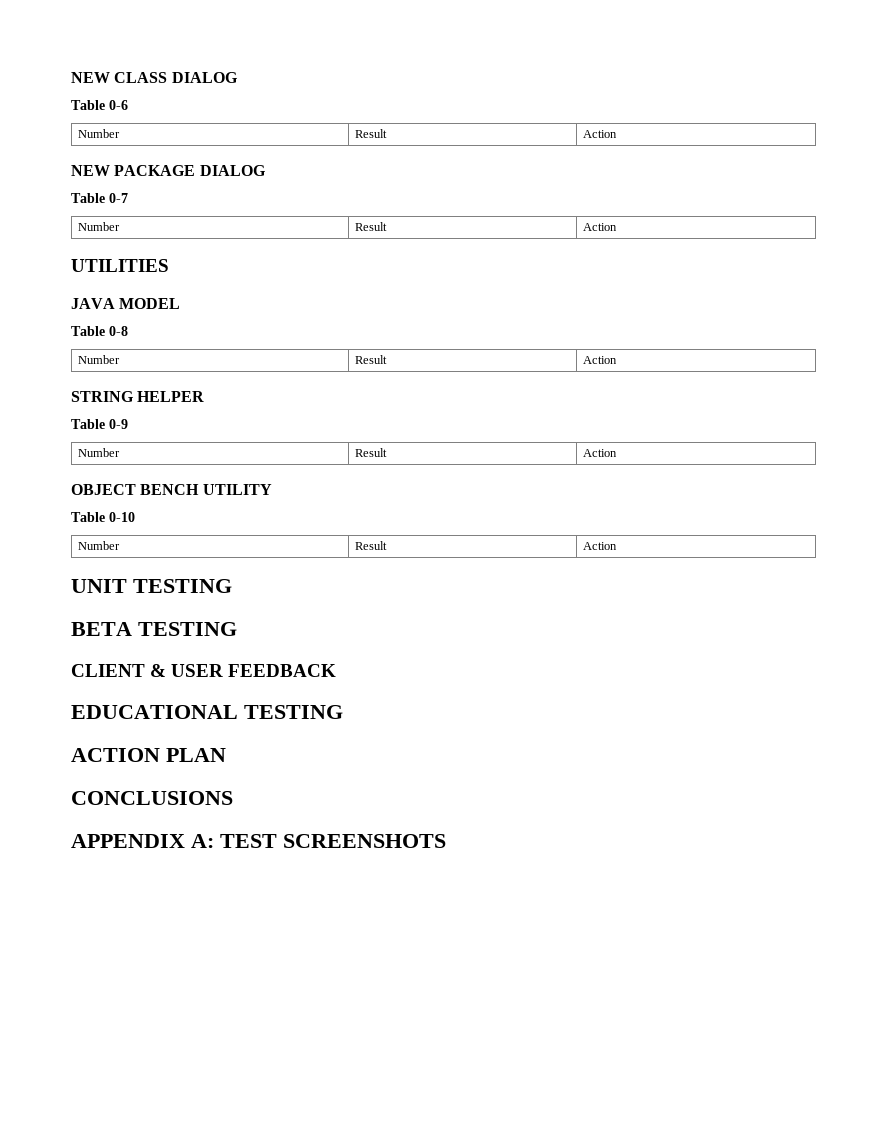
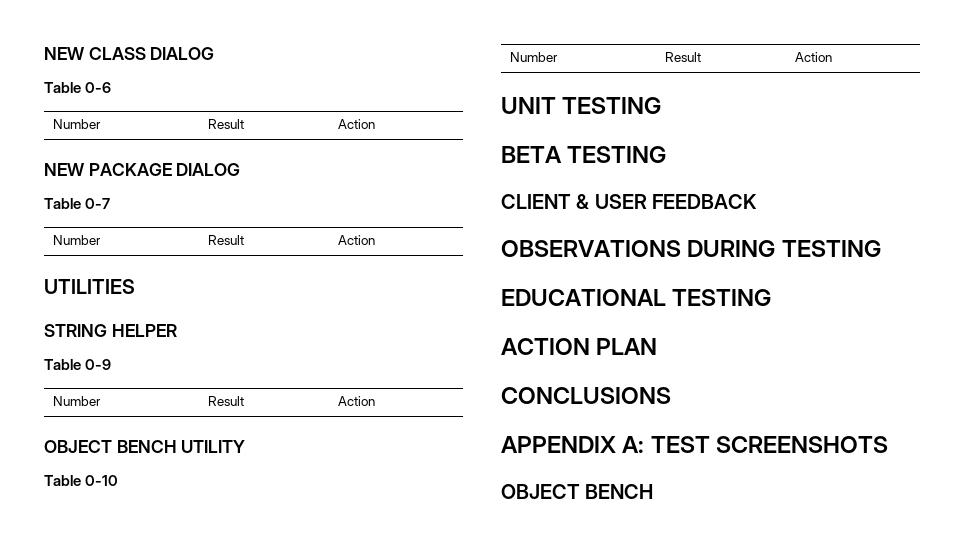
- JAVA MODEL
- Table 0-8
- Number | Result | Action
+ OBSERVATIONS DURING TESTING
  APPENDIX A: TEST SCREENSHOTS
+ OBJECT BENCH

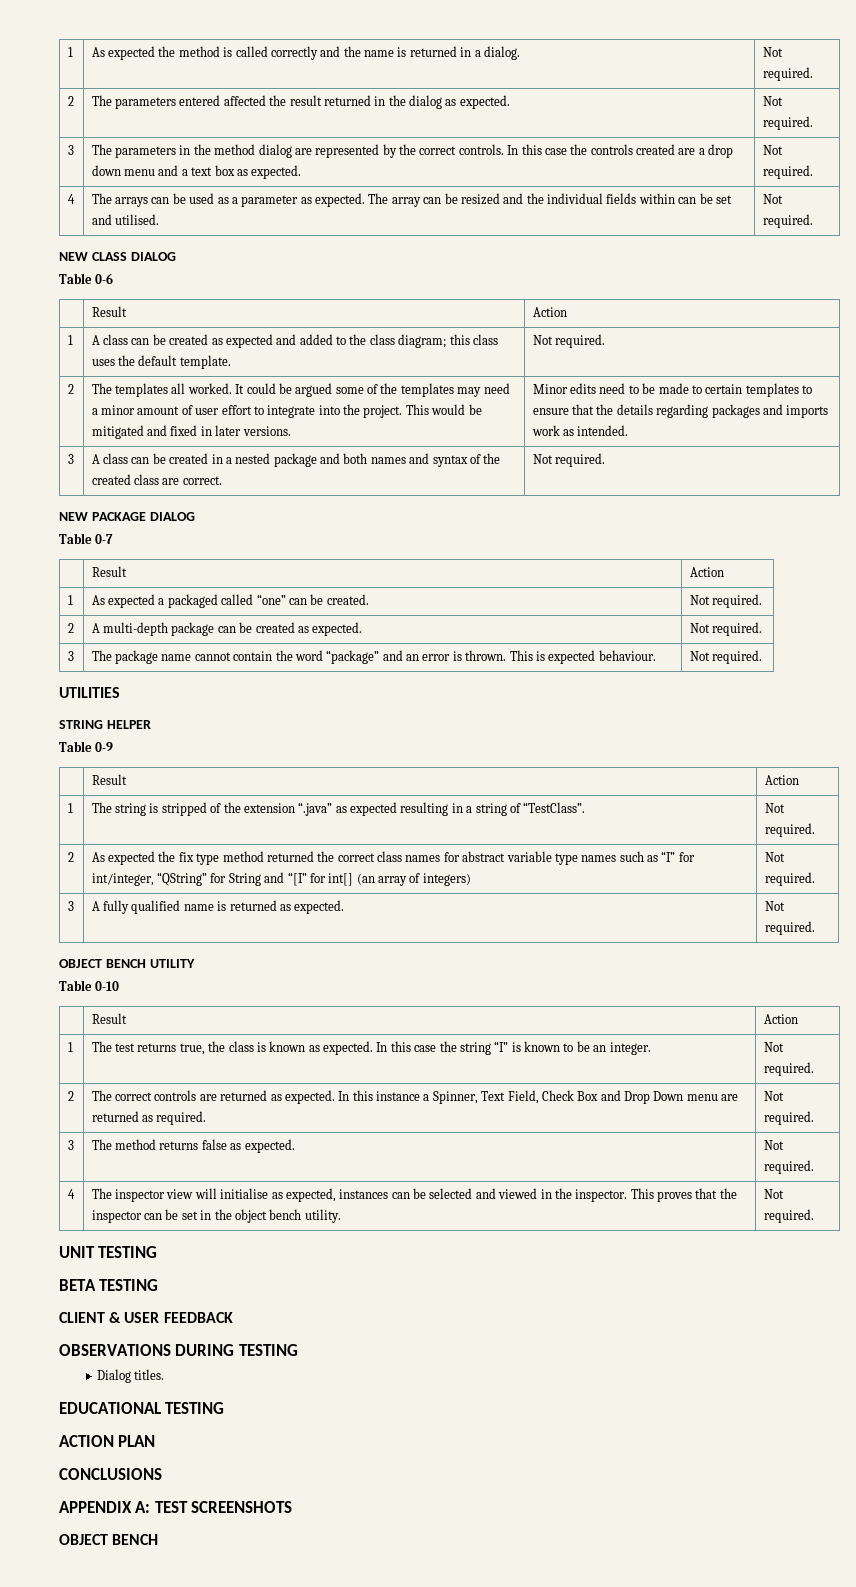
+ 1 | As expected the method is called correctly and the name is returned in a dialog. | Not required.
+ 2 | The parameters entered affected the result returned in the dialog as expected. | Not required.
+ 3 | The parameters in the method dialog are represented by the correct controls. In this case the controls created are a drop down menu and a text box as expected. | Not required.
+ 4 | The arrays can be used as a parameter as expected. The array can be resized and the individual fields within can be set and utilised. | Not required.
  Table 0-6
- Number | Result | Action
+ | Result | Action
+ 1 | A class can be created as expected and added to the class diagram; this class uses the default template. | Not required.
+ 2 | The templates all worked. It could be argued some of the templates may need a minor amount of user effort to integrate into the project. This would be mitigated and fixed in later versions. | Minor edits need to be made to certain templates to ensure that the details regarding packages and imports work as intended.
+ 3 | A class can be created in a nested package and both names and syntax of the created class are correct. | Not required.
  Table 0-7
- Number | Result | Action
+ | Result | Action
+ 1 | As expected a packaged called “one” can be created. | Not required.
+ 2 | A multi-depth package can be created as expected. | Not required.
+ 3 | The package name cannot contain the word “package” and an error is thrown. This is expected behaviour. | Not required.
  Table 0-9
- Number | Result | Action
+ | Result | Action
+ 1 | The string is stripped of the extension “.java” as expected resulting in a string of “TestClass”. | Not required.
+ 2 | As expected the fix type method returned the correct class names for abstract variable type names such as “I” for int/integer, “QString” for String and “[I” for int[] (an array of integers) | Not required.
+ 3 | A fully qualified name is returned as expected. | Not required.
  Table 0-10
- Number | Result | Action
+ | Result | Action
+ 1 | The test returns true, the class is known as expected. In this case the string “I” is known to be an integer. | Not required.
+ 2 | The correct controls are returned as expected. In this instance a Spinner, Text Field, Check Box and Drop Down menu are returned as required. | Not required.
+ 3 | The method returns false as expected. | Not required.
+ 4 | The inspector view will initialise as expected, instances can be selected and viewed in the inspector. This proves that the inspector can be set in the object bench utility. | Not required.
+ Dialog titles.

